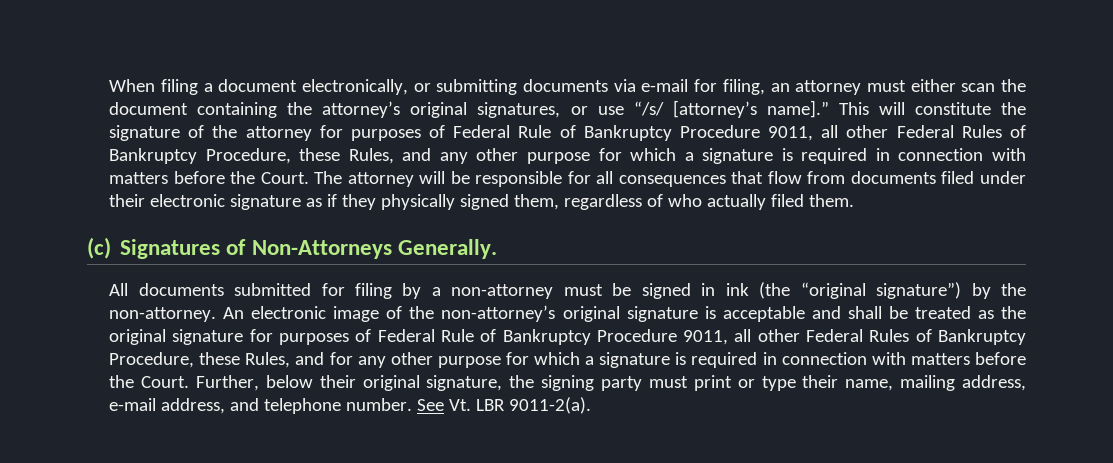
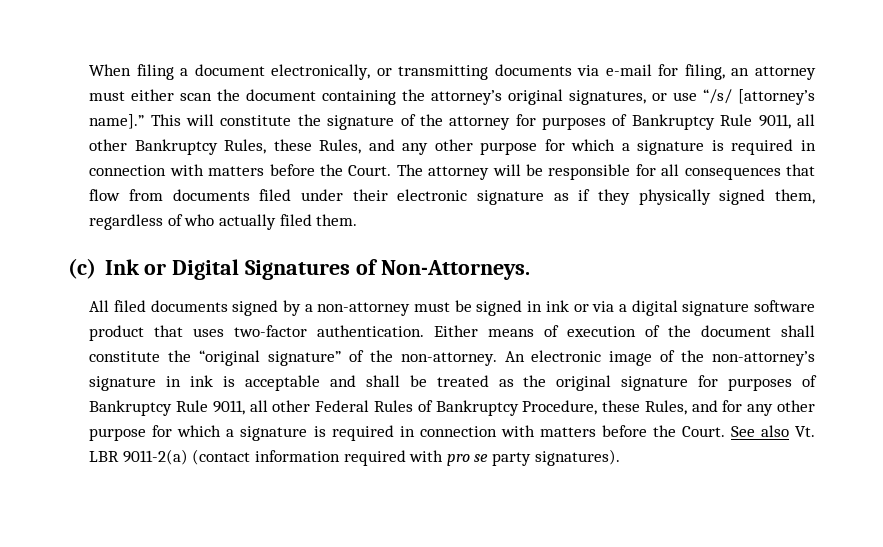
- When filing a document electronically, or submitting documents via e-mail for filing, an attorney must either scan the document containing the attorney’s original signatures, or use “/s/ [attorney’s name].”
+ When filing a document electronically, or transmitting documents via e-mail for filing, an attorney must either scan the document containing the attorney’s original signatures, or use “/s/ [attorney’s name].”
- This will constitute the signature of the attorney for purposes of Federal Rule of Bankruptcy Procedure 9011, all other Federal Rules of Bankruptcy Procedure, these Rules, and any other purpose for which a signature is required in connection with matters before the Court.
+ This will constitute the signature of the attorney for purposes of Bankruptcy Rule 9011, all other Bankruptcy Rules, these Rules, and any other purpose for which a signature is required in connection with matters before the Court.
- (c) Signatures of Non-Attorneys Generally.
- All documents submitted for filing by a non-attorney must be signed in ink (the “original signature”) by the non-attorney.
+ (c) Ink or Digital Signatures of Non-Attorneys.
+ All filed documents signed by a non-attorney must be signed in ink or via a digital signature software product that uses two-factor authentication. Either means of execution of the document shall constitute the “original signature” of the non-attorney.
- An electronic image of the non-attorney’s original signature is acceptable and shall be treated as the original signature for purposes of Federal Rule of Bankruptcy Procedure 9011, all other Federal Rules of Bankruptcy Procedure, these Rules, and for any other purpose for which a signature is required in connection with matters before the Court.
+ An electronic image of the non-attorney’s signature in ink is acceptable and shall be treated as the original signature for purposes of Bankruptcy Rule 9011, all other Federal Rules of Bankruptcy Procedure, these Rules, and for any other purpose for which a signature is required in connection with matters before the Court.
- Further, below their original signature, the signing party must print or type their name, mailing address, e-mail address, and telephone number. See Vt. LBR 9011-2(a).
+ See also Vt. LBR 9011-2(a) (contact information required with pro se party signatures).

